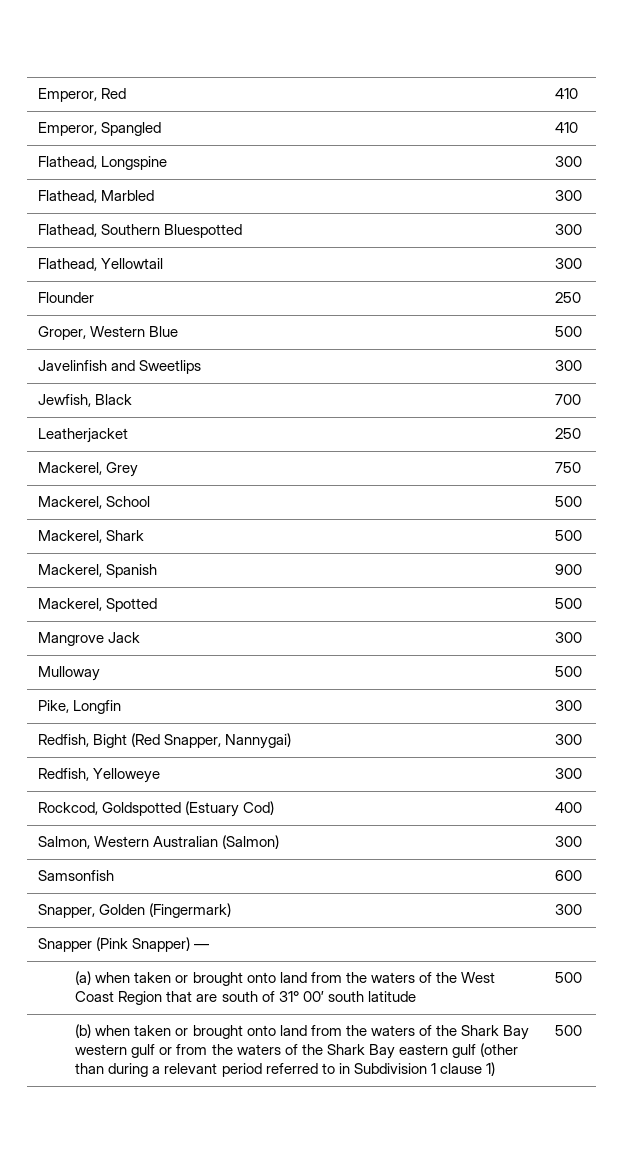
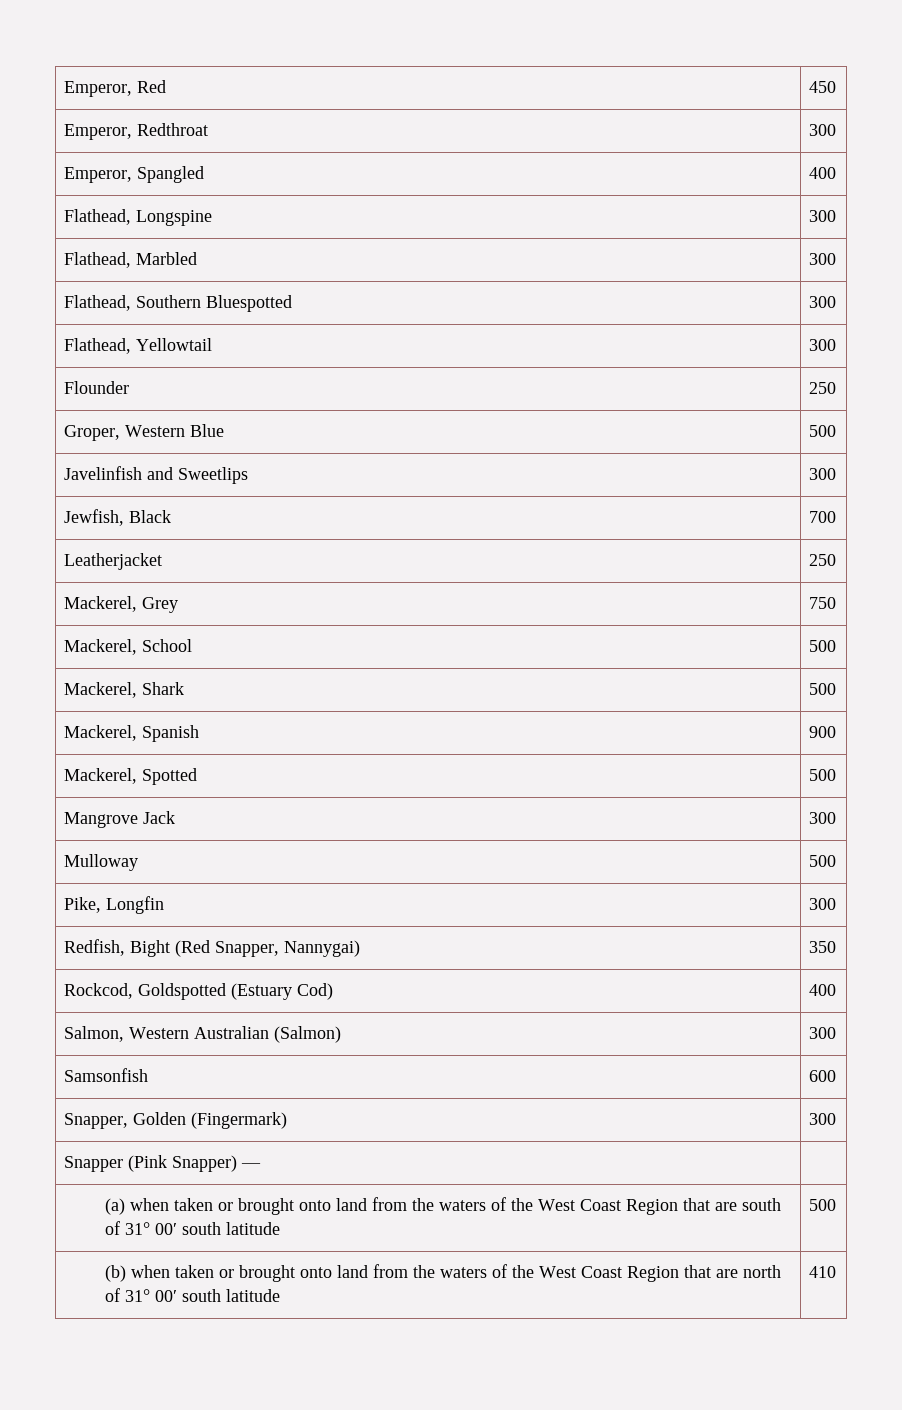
- Emperor, Red | 410
+ Emperor, Red | 450
+ Emperor, Redthroat | 300
- Emperor, Spangled | 410
+ Emperor, Spangled | 400
- Redfish, Bight (Red Snapper, Nannygai) | 300
- Redfish, Yelloweye | 300
+ Redfish, Bight (Red Snapper, Nannygai) | 350
- (b) when taken or brought onto land from the waters of the Shark Bay western gulf or from the waters of the Shark Bay eastern gulf (other than during a relevant period referred to in Subdivision 1 clause 1) | 500
+ (b) when taken or brought onto land from the waters of the West Coast Region that are north of 31° 00′ south latitude | 410

